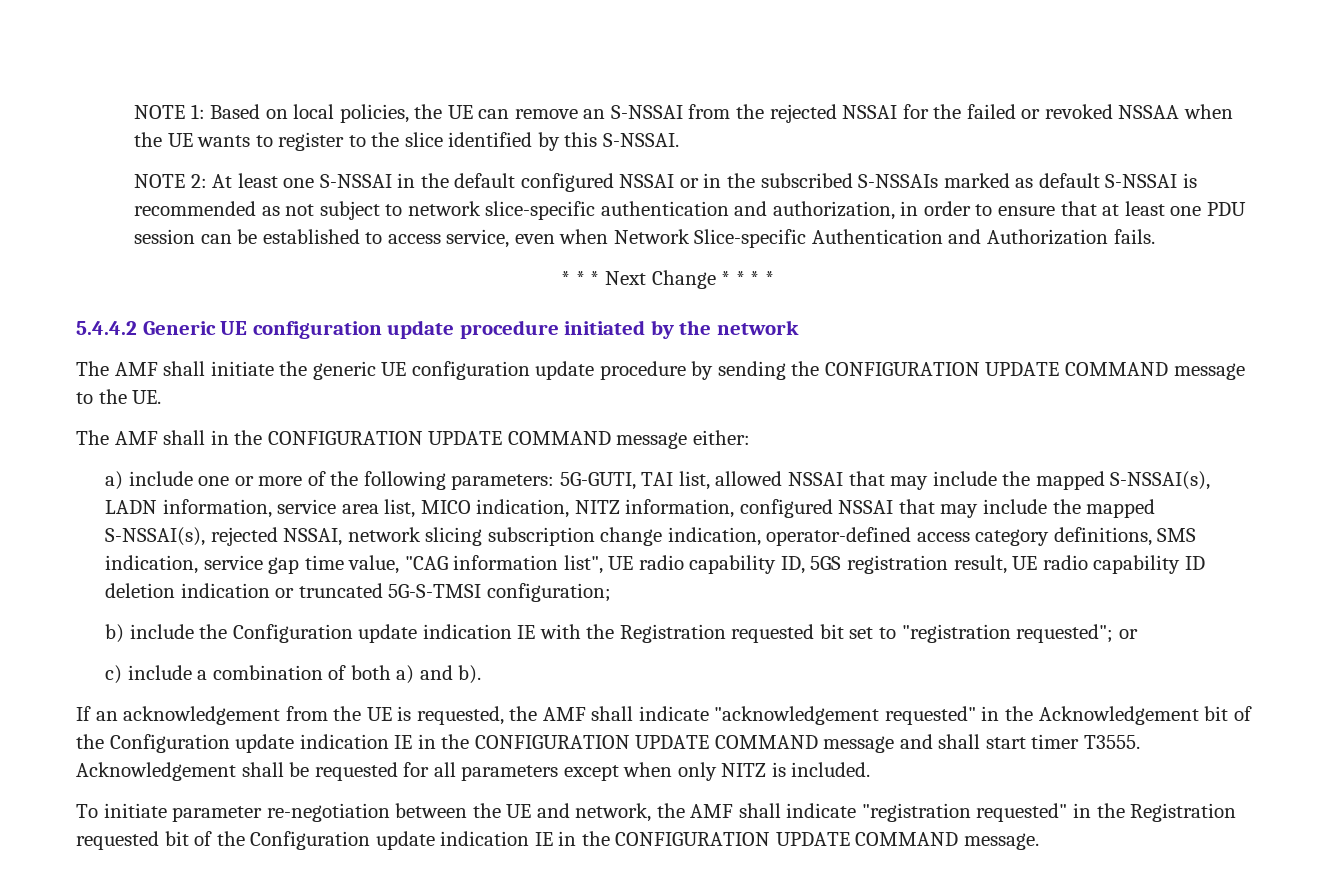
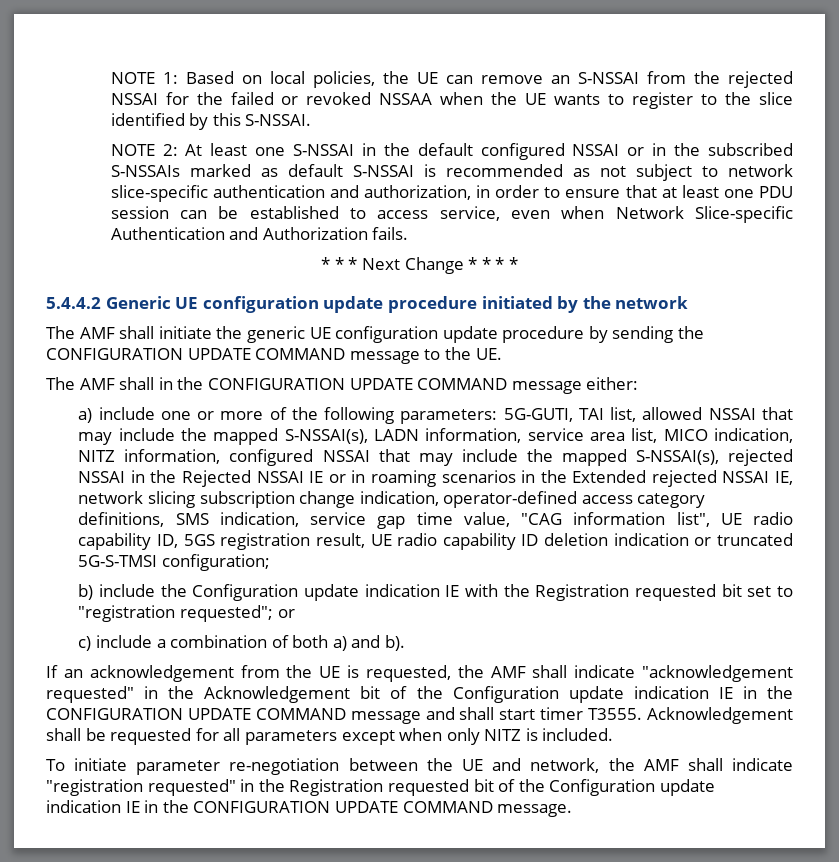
- 5G-GUTI, TAI list, allowed NSSAI that may include the mapped S-NSSAI(s), LADN information, service area list, MICO indication, NITZ information, configured NSSAI that may include the mapped S-NSSAI(s), rejected NSSAI, network slicing subscription change indication, operator-defined access category definitions, SMS indication, service gap time value, "CAG information list", UE radio capability ID, 5GS registration result, UE radio capability ID deletion indication or truncated 5G-S-TMSI configuration;
+ 5G-GUTI, TAI list, allowed NSSAI that may include the mapped S-NSSAI(s), LADN information, service area list, MICO indication, NITZ information, configured NSSAI that may include the mapped S-NSSAI(s), rejected NSSAI in the Rejected NSSAI IE or in roaming scenarios in the Extended rejected NSSAI IE, network slicing subscription change indication, operator-defined access category definitions, SMS indication, service gap time value, "CAG information list", UE radio capability ID, 5GS registration result, UE radio capability ID deletion indication or truncated 5G-S-TMSI configuration;

